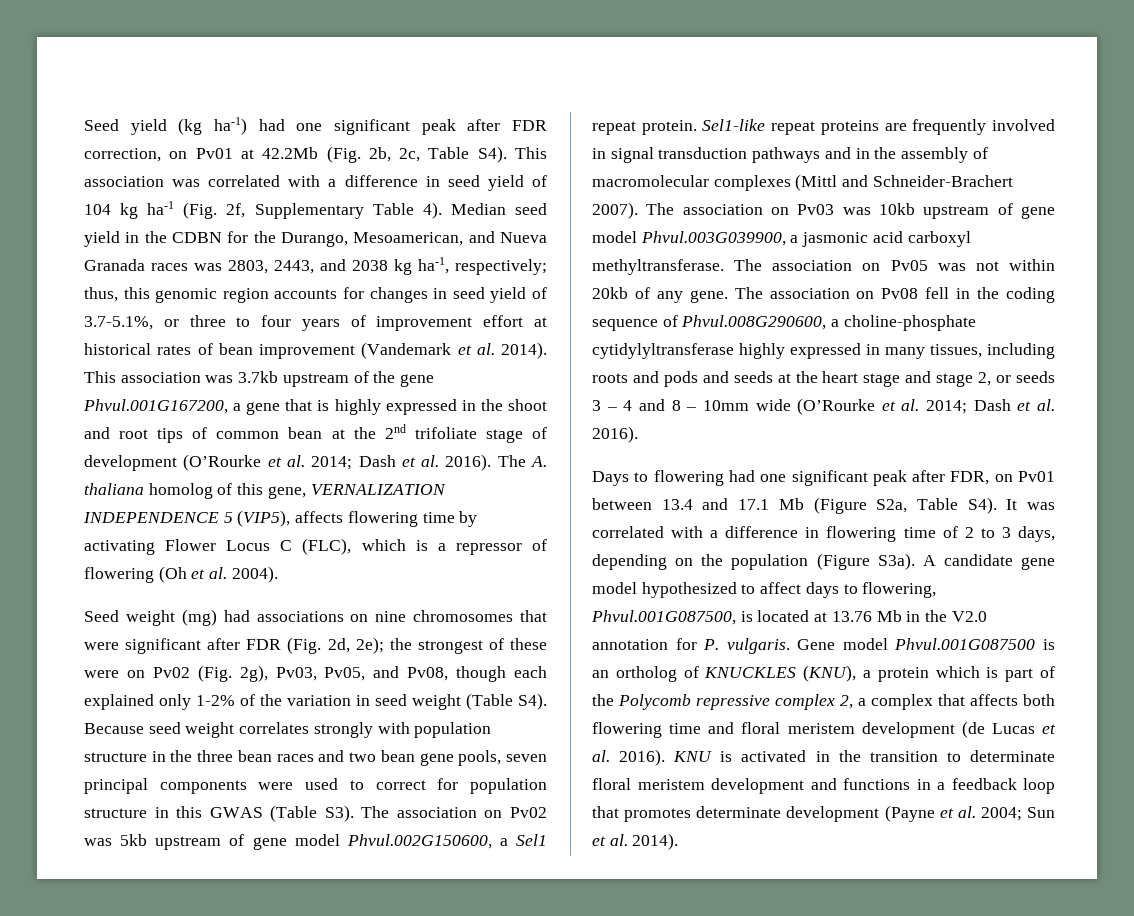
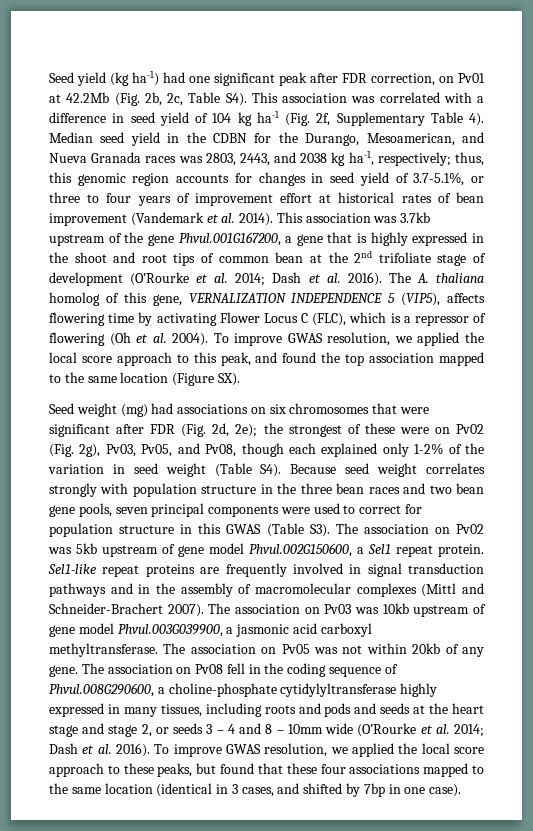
+ To improve GWAS resolution, we applied the local score approach to this peak, and found the top association mapped to the same location (Figure SX).
- Seed weight (mg) had associations on nine chromosomes that were significant after FDR (Fig. 2d, 2e);
+ Seed weight (mg) had associations on six chromosomes that were significant after FDR (Fig. 2d, 2e);
- The association on Pv08 fell in the coding sequence of Phvul.008G290600, a choline-phosphate cytidylyltransferase highly expressed in many tissues, including roots and pods and seeds at the heart stage and stage 2, or seeds 3 – 4 and 8 – 10mm wide (O’Rourke et al. 2014; Dash et al. 2016).
- Days to flowering had one significant peak after FDR, on Pv01 between 13.4 and 17.1 Mb (Figure S2a, Table S4). It was correlated with a difference in flowering time of 2 to 3 days, depending on the population (Figure S3a). A candidate gene model hypothesized to affect days to flowering, Phvul.001G087500, is located at 13.76 Mb in the V2.0 annotation for P. vulgaris. Gene model Phvul.001G087500 is an ortholog of KNUCKLES (KNU), a protein which is part of the Polycomb repressive complex 2, a complex that affects both flowering time and floral meristem development (de Lucas et al. 2016). KNU is activated in the transition to determinate floral meristem development and functions in a feedback loop that promotes determinate development (Payne et al. 2004; Sun et al. 2014).
+ The association on Pv08 fell in the coding sequence of Phvul.008G290600, a choline-phosphate cytidylyltransferase highly expressed in many tissues, including roots and pods and seeds at the heart stage and stage 2, or seeds 3 – 4 and 8 – 10mm wide (O’Rourke et al. 2014; Dash et al. 2016). To improve GWAS resolution, we applied the local score approach to these peaks, but found that these four associations mapped to the same location (identical in 3 cases, and shifted by 7bp in one case).

